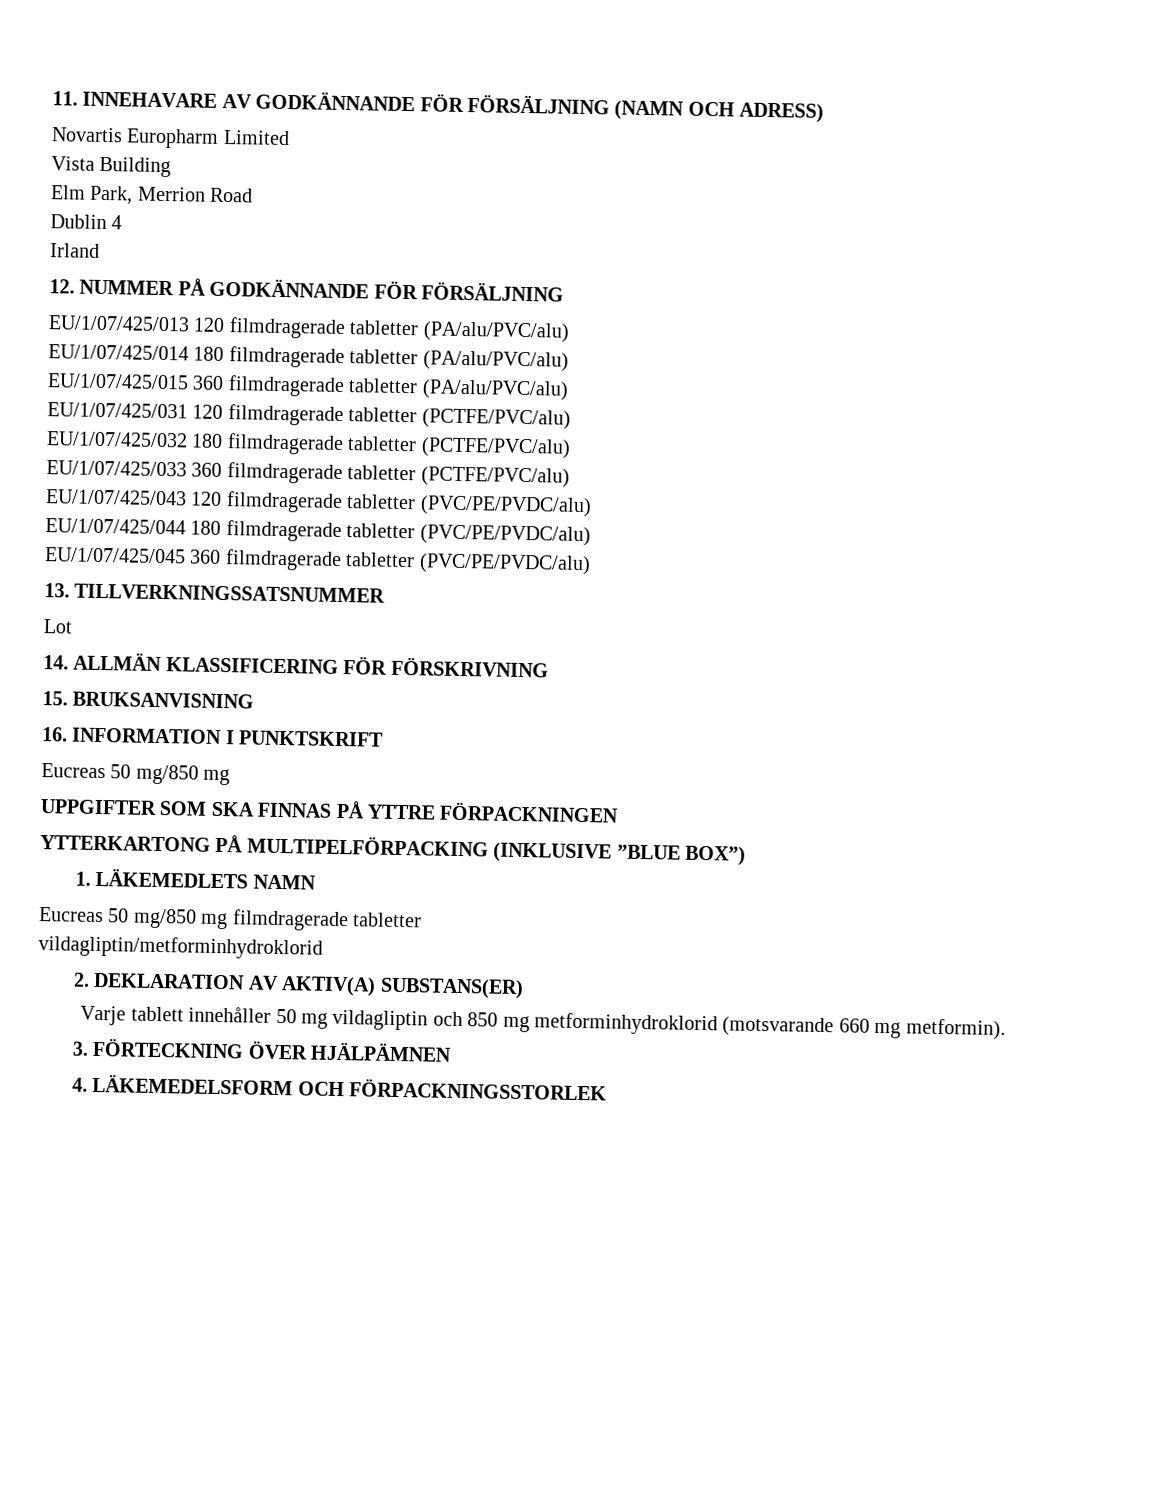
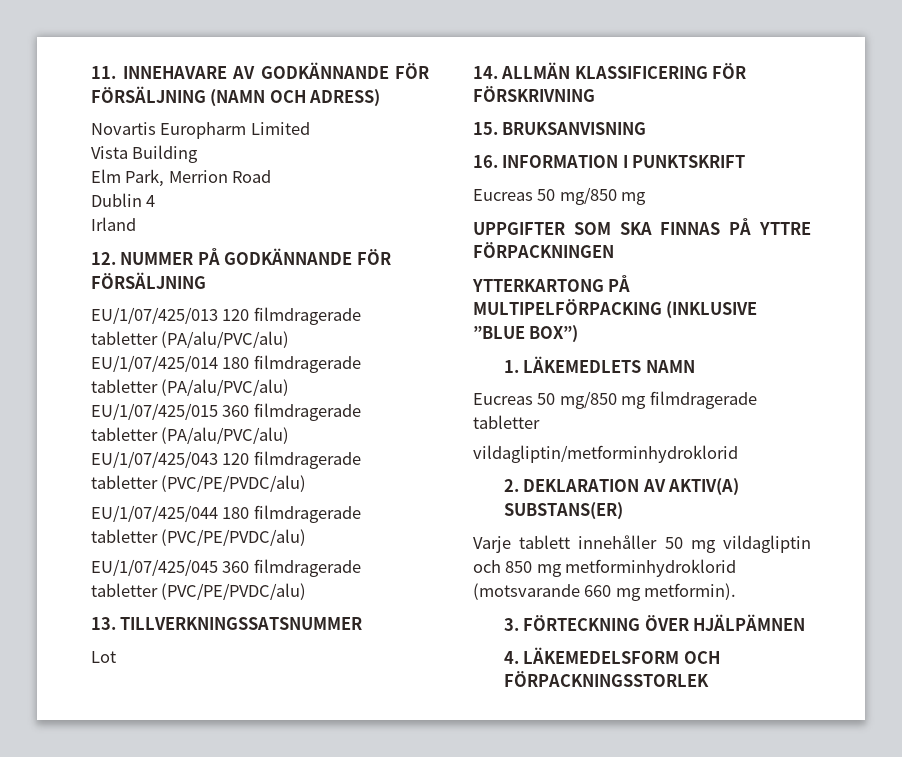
- EU/1/07/425/031 120 filmdragerade tabletter (PCTFE/PVC/alu)
- EU/1/07/425/032 180 filmdragerade tabletter (PCTFE/PVC/alu)
- EU/1/07/425/033 360 filmdragerade tabletter (PCTFE/PVC/alu)

